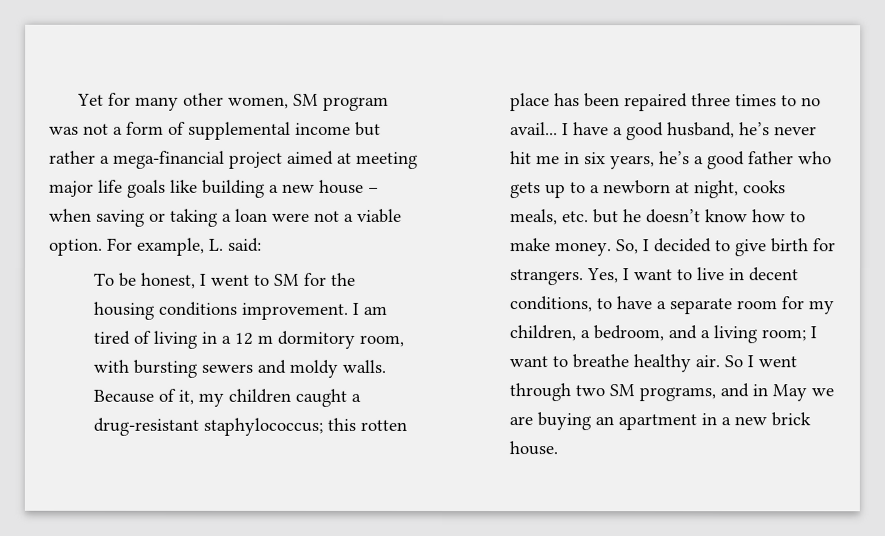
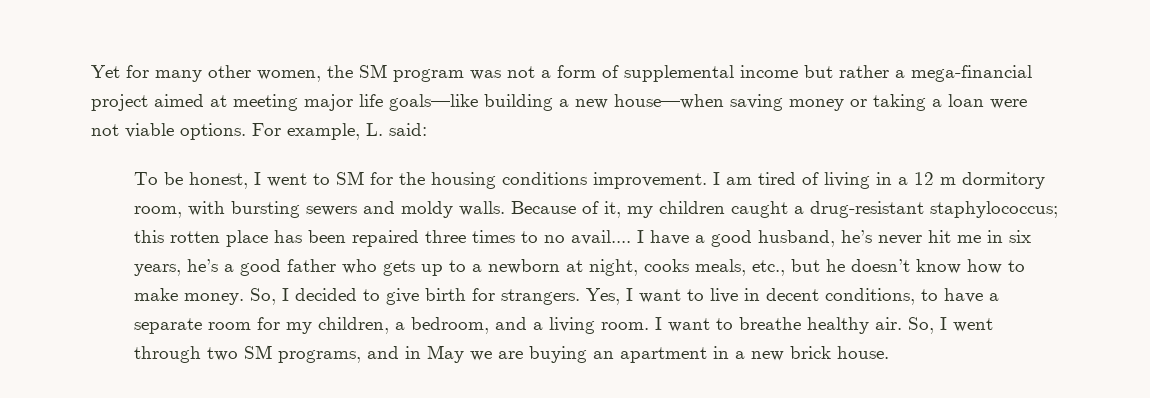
- Yet for many other women, SM program was not a form of supplemental income but rather a mega-financial project aimed at meeting major life goals like building a new house – when saving or taking a loan were not a viable option.
+ Yet for many other women, the SM program was not a form of supplemental income but rather a mega-financial project aimed at meeting major life goals—like building a new house—when saving money or taking a loan were not viable options.
- Because of it, my children caught a drug-resistant staphylococcus; this rotten place has been repaired three times to no avail...
+ Because of it, my children caught a drug-resistant staphylococcus; this rotten place has been repaired three times to no avail....
- I have a good husband, he’s never hit me in six years, he’s a good father who gets up to a newborn at night, cooks meals, etc. but he doesn’t know how to make money.
+ I have a good husband, he’s never hit me in six years, he’s a good father who gets up to a newborn at night, cooks meals, etc., but he doesn’t know how to make money.
- Yes, I want to live in decent conditions, to have a separate room for my children, a bedroom, and a living room; I want to breathe healthy air.
+ Yes, I want to live in decent conditions, to have a separate room for my children, a bedroom, and a living room. I want to breathe healthy air.
- So I went through two SM programs, and in May we are buying an apartment in a new brick house.
+ So, I went through two SM programs, and in May we are buying an apartment in a new brick house.

